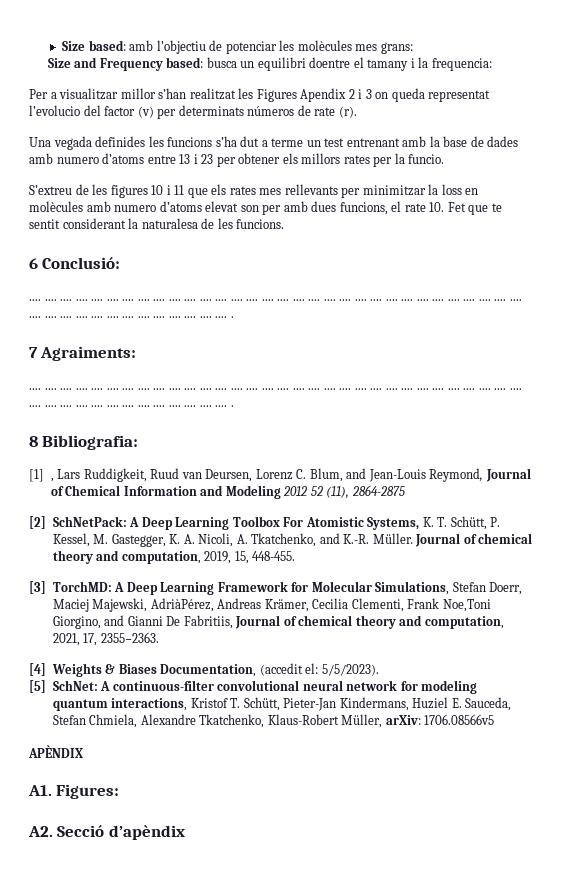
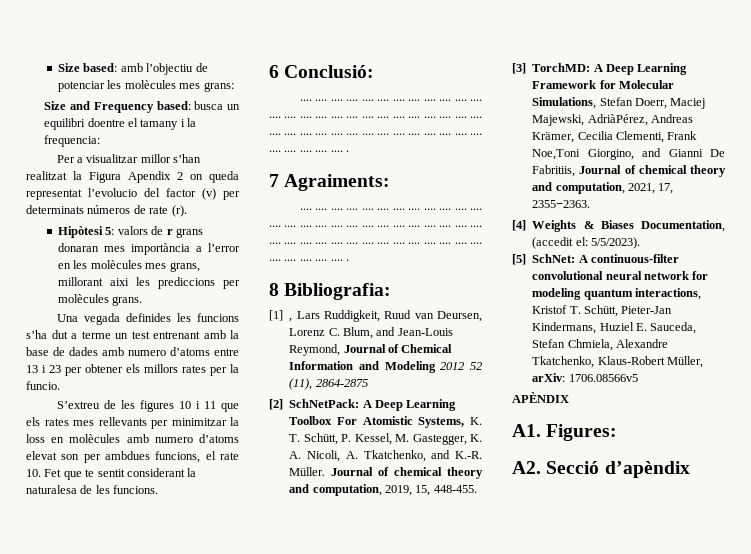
- Per a visualitzar millor s’han realitzat les Figures Apendix 2 i 3 on queda representat l’evolucio del factor (v) per determinats números de rate (r).
+ Per a visualitzar millor s’han realitzat la Figura Apendix 2 on queda representat l’evolucio del factor (v) per determinats números de rate (r).
+ Hipòtesi 5: valors de r grans donaran mes importància a l’error en les molècules mes grans, millorant aixi les prediccions per molècules grans.
- S’extreu de les figures 10 i 11 que els rates mes rellevants per minimitzar la loss en molècules amb numero d’atoms elevat son per amb dues funcions, el rate 10. Fet que te sentit considerant la naturalesa de les funcions.
+ S’extreu de les figures 10 i 11 que els rates mes rellevants per minimitzar la loss en molècules amb numero d’atoms elevat son per ambdues funcions, el rate 10. Fet que te sentit considerant la naturalesa de les funcions.

